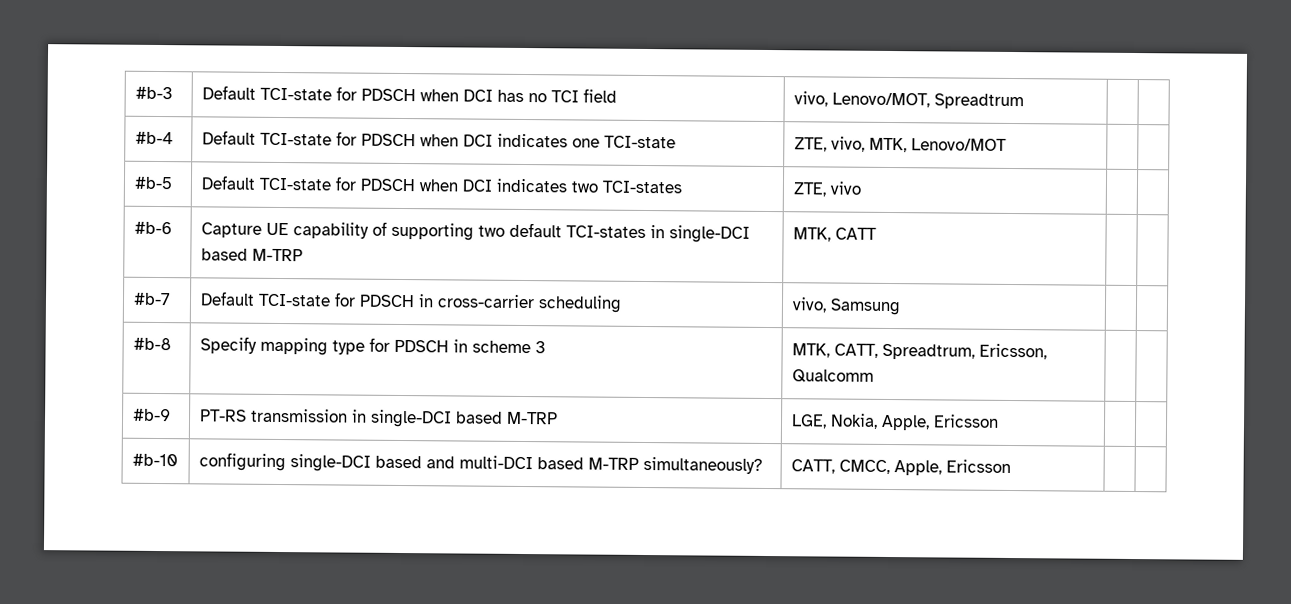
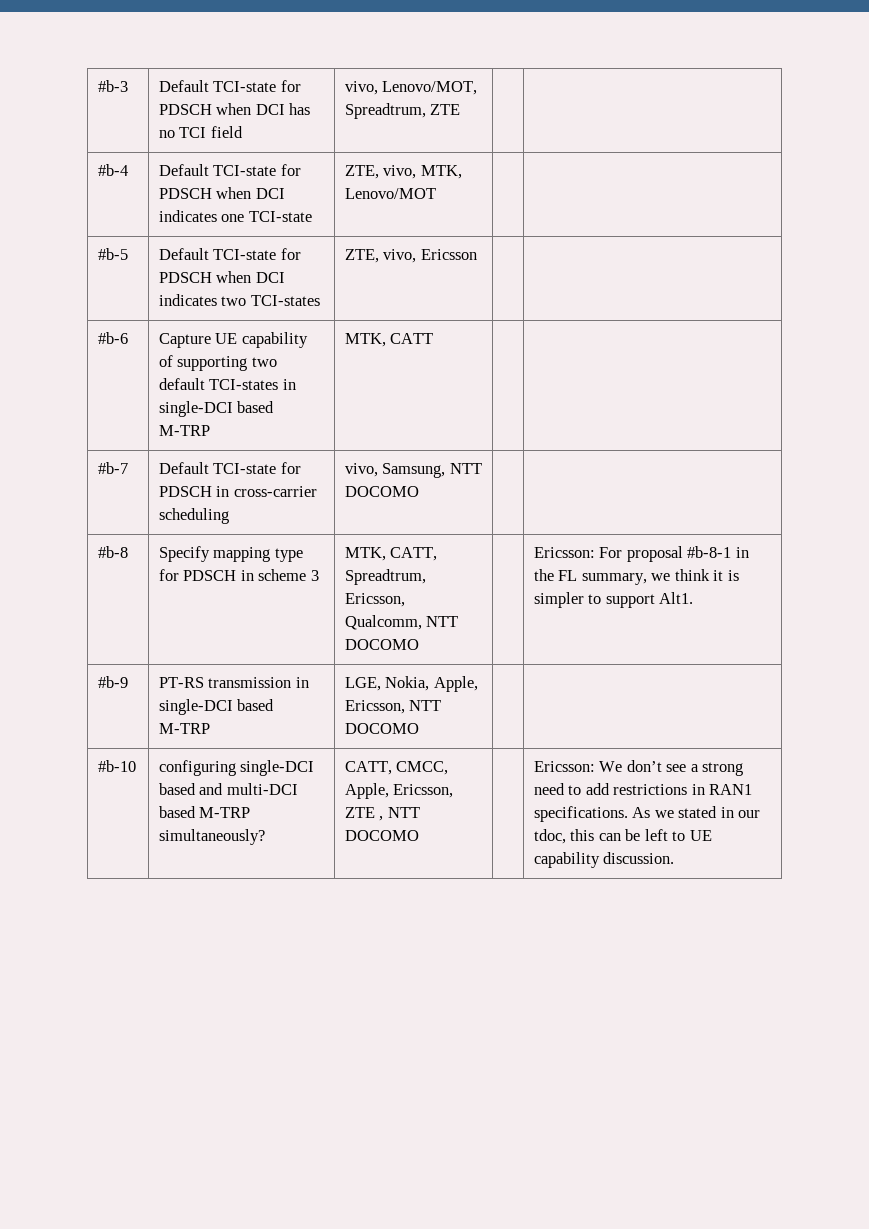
- #b-3 | Default TCI-state for PDSCH when DCI has no TCI field | vivo, Lenovo/MOT, Spreadtrum | |
+ #b-3 | Default TCI-state for PDSCH when DCI has no TCI field | vivo, Lenovo/MOT, Spreadtrum, ZTE | |
- #b-5 | Default TCI-state for PDSCH when DCI indicates two TCI-states | ZTE, vivo | |
+ #b-5 | Default TCI-state for PDSCH when DCI indicates two TCI-states | ZTE, vivo, Ericsson | |
- #b-7 | Default TCI-state for PDSCH in cross-carrier scheduling | vivo, Samsung | |
+ #b-7 | Default TCI-state for PDSCH in cross-carrier scheduling | vivo, Samsung, NTT DOCOMO | |
- #b-8 | Specify mapping type for PDSCH in scheme 3 | MTK, CATT, Spreadtrum, Ericsson, Qualcomm | |
+ #b-8 | Specify mapping type for PDSCH in scheme 3 | MTK, CATT, Spreadtrum, Ericsson, Qualcomm, NTT DOCOMO | | Ericsson: For proposal #b-8-1 in the FL summary, we think it is simpler to support Alt1.
- #b-9 | PT-RS transmission in single-DCI based M-TRP | LGE, Nokia, Apple, Ericsson | |
+ #b-9 | PT-RS transmission in single-DCI based M-TRP | LGE, Nokia, Apple, Ericsson, NTT DOCOMO | |
- CATT, CMCC, Apple, Ericsson
+ CATT, CMCC, Apple, Ericsson, ZTE , NTT DOCOMO | | Ericsson: We don’t see a strong need to add restrictions in RAN1 specifications. As we stated in our tdoc, this can be left to UE capability discussion.

